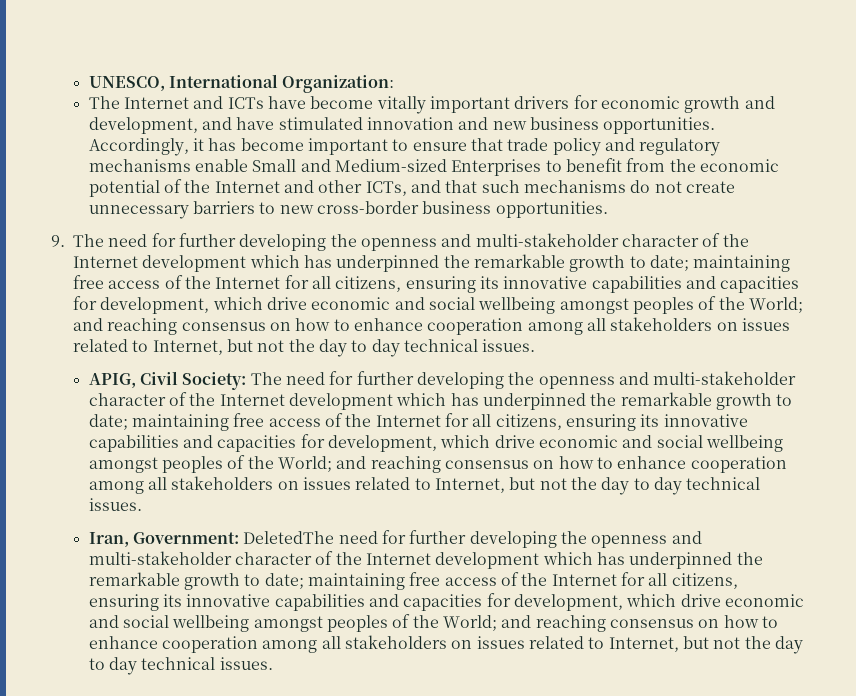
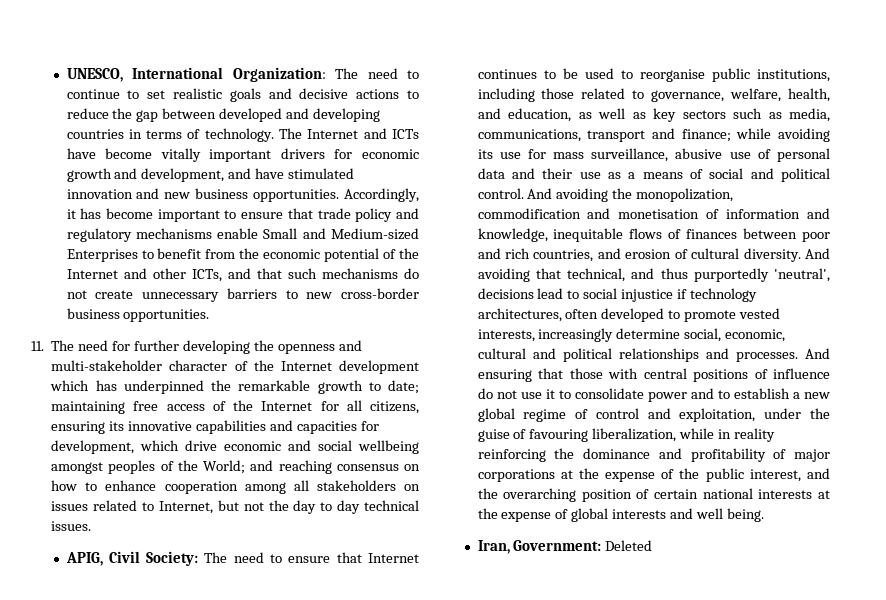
- UNESCO, International Organization:
- The Internet and ICTs have become vitally important drivers for economic growth and development, and have stimulated innovation and new business opportunities.
+ UNESCO, International Organization: The need to continue to set realistic goals and decisive actions to reduce the gap between developed and developing countries in terms of technology. The Internet and ICTs have become vitally important drivers for economic growth and development, and have stimulated innovation and new business opportunities.
- 9. The need for further developing the openness and multi-stakeholder character of the Internet development which has underpinned the remarkable growth to date;
+ 11. The need for further developing the openness and multi-stakeholder character of the Internet development which has underpinned the remarkable growth to date;
- APIG, Civil Society: The need for further developing the openness and multi-stakeholder character of the Internet development which has underpinned the remarkable growth to date; maintaining free access of the Internet for all citizens, ensuring its innovative capabilities and capacities for development, which drive economic and social wellbeing amongst peoples of the World; and reaching consensus on how to enhance cooperation among all stakeholders on issues related to Internet, but not the day to day technical issues.
- Iran, Government: DeletedThe need for further developing the openness and multi-stakeholder character of the Internet development which has underpinned the remarkable growth to date; maintaining free access of the Internet for all citizens, ensuring its innovative capabilities and capacities for development, which drive economic and social wellbeing amongst peoples of the World; and reaching consensus on how to enhance cooperation among all stakeholders on issues related to Internet, but not the day to day technical issues.
+ APIG, Civil Society: The need to ensure that Internet continues to be used to reorganise public institutions, including those related to governance, welfare, health, and education, as well as key sectors such as media, communications, transport and finance; while avoiding its use for mass surveillance, abusive use of personal data and their use as a means of social and political control. And avoiding the monopolization, commodification and monetisation of information and knowledge, inequitable flows of finances between poor and rich countries, and erosion of cultural diversity. And avoiding that technical, and thus purportedly 'neutral', decisions lead to social injustice if technology architectures, often developed to promote vested interests, increasingly determine social, economic, cultural and political relationships and processes. And ensuring that those with central positions of influence do not use it to consolidate power and to establish a new global regime of control and exploitation, under the guise of favouring liberalization, while in reality reinforcing the dominance and profitability of major corporations at the expense of the public interest, and the overarching position of certain national interests at the expense of global interests and well being.
+ Iran, Government: Deleted

